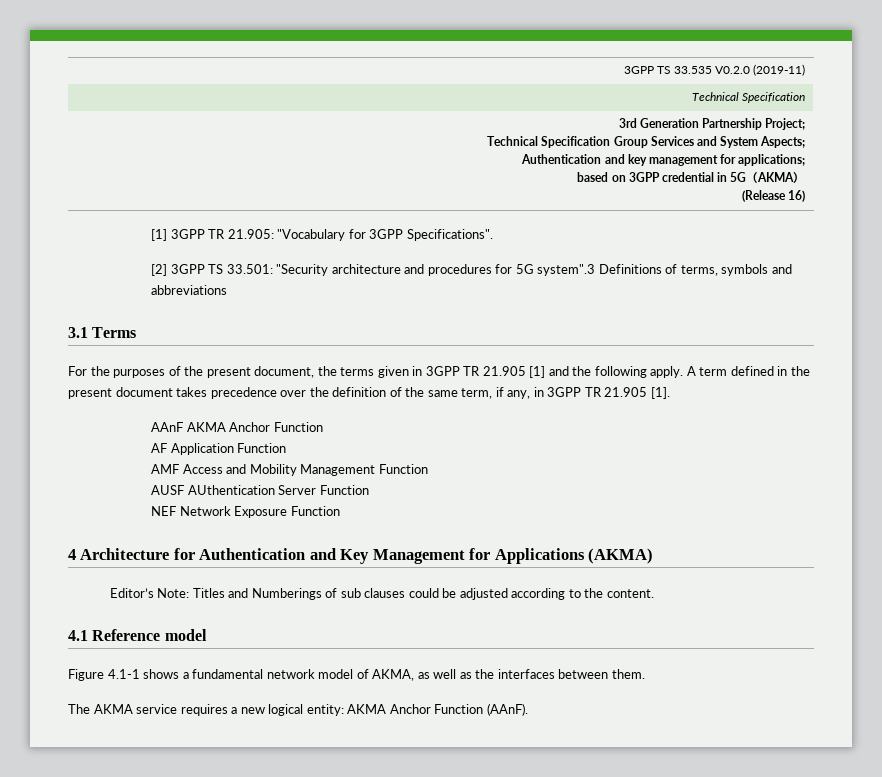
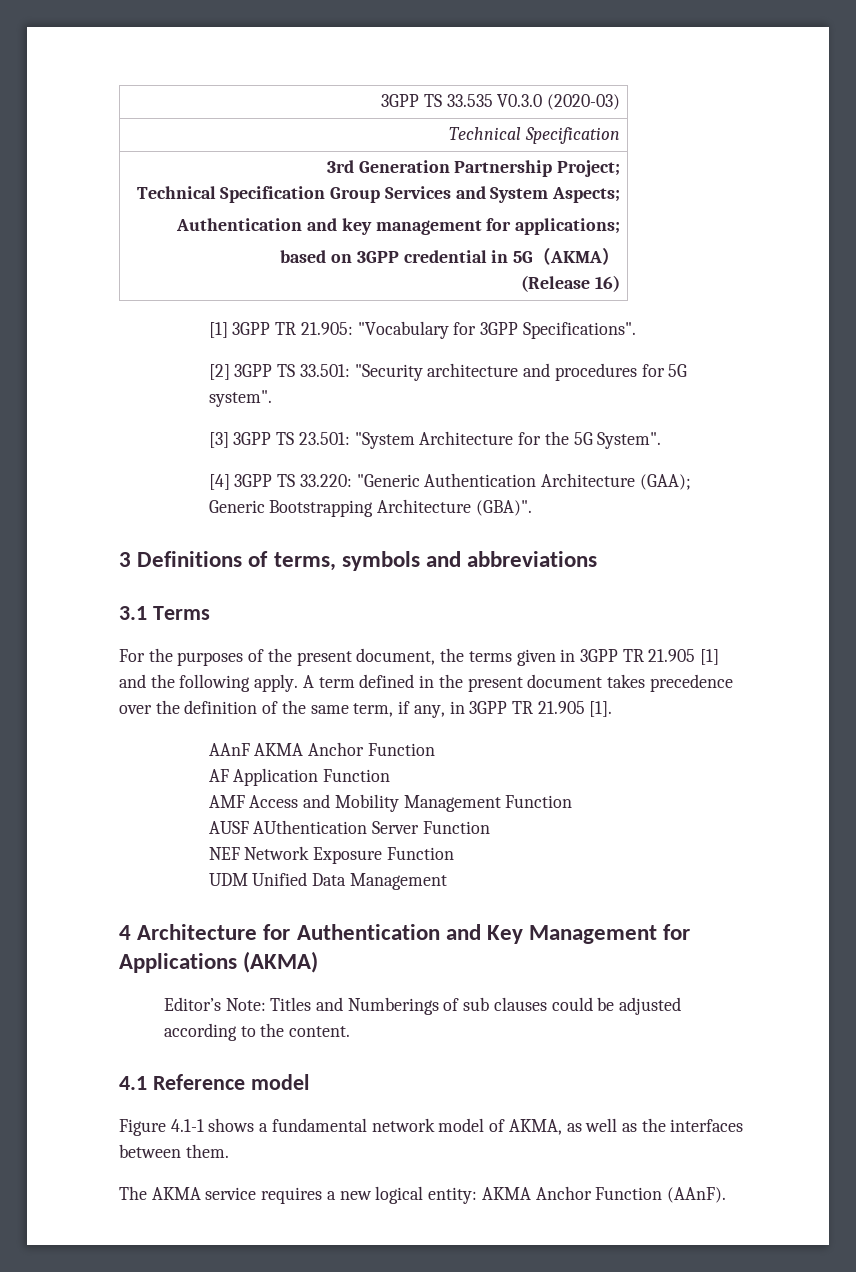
- 3GPP TS 33.535 V0.2.0 (2019-11)
+ 3GPP TS 33.535 V0.3.0 (2020-03)
- [2] 3GPP TS 33.501: "Security architecture and procedures for 5G system".3 Definitions of terms, symbols and abbreviations
+ [2] 3GPP TS 33.501: "Security architecture and procedures for 5G system".
+ [3] 3GPP TS 23.501: "System Architecture for the 5G System".
+ [4] 3GPP TS 33.220: "Generic Authentication Architecture (GAA); Generic Bootstrapping Architecture (GBA)".
+ 3 Definitions of terms, symbols and abbreviations
+ UDM Unified Data Management

